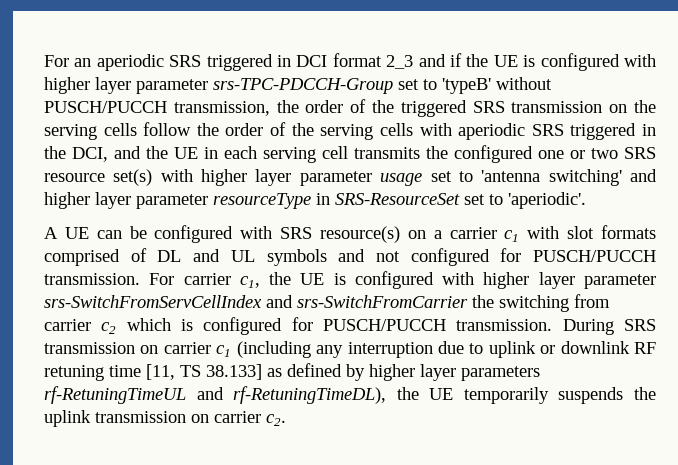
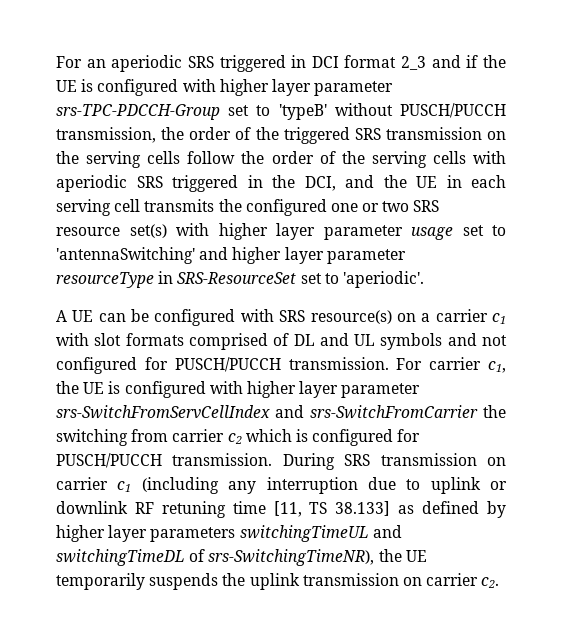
- For an aperiodic SRS triggered in DCI format 2_3 and if the UE is configured with higher layer parameter srs-TPC-PDCCH-Group set to 'typeB' without PUSCH/PUCCH transmission, the order of the triggered SRS transmission on the serving cells follow the order of the serving cells with aperiodic SRS triggered in the DCI, and the UE in each serving cell transmits the configured one or two SRS resource set(s) with higher layer parameter usage set to 'antenna switching' and higher layer parameter resourceType in SRS-ResourceSet set to 'aperiodic'.
+ For an aperiodic SRS triggered in DCI format 2_3 and if the UE is configured with higher layer parameter srs-TPC-PDCCH-Group set to 'typeB' without PUSCH/PUCCH transmission, the order of the triggered SRS transmission on the serving cells follow the order of the serving cells with aperiodic SRS triggered in the DCI, and the UE in each serving cell transmits the configured one or two SRS resource set(s) with higher layer parameter usage set to 'antennaSwitching' and higher layer parameter resourceType in SRS-ResourceSet set to 'aperiodic'.
- During SRS transmission on carrier c1 (including any interruption due to uplink or downlink RF retuning time [11, TS 38.133] as defined by higher layer parameters rf-RetuningTimeUL and rf-RetuningTimeDL), the UE temporarily suspends the uplink transmission on carrier c2.
+ During SRS transmission on carrier c1 (including any interruption due to uplink or downlink RF retuning time [11, TS 38.133] as defined by higher layer parameters switchingTimeUL and switchingTimeDL of srs-SwitchingTimeNR), the UE temporarily suspends the uplink transmission on carrier c2.

